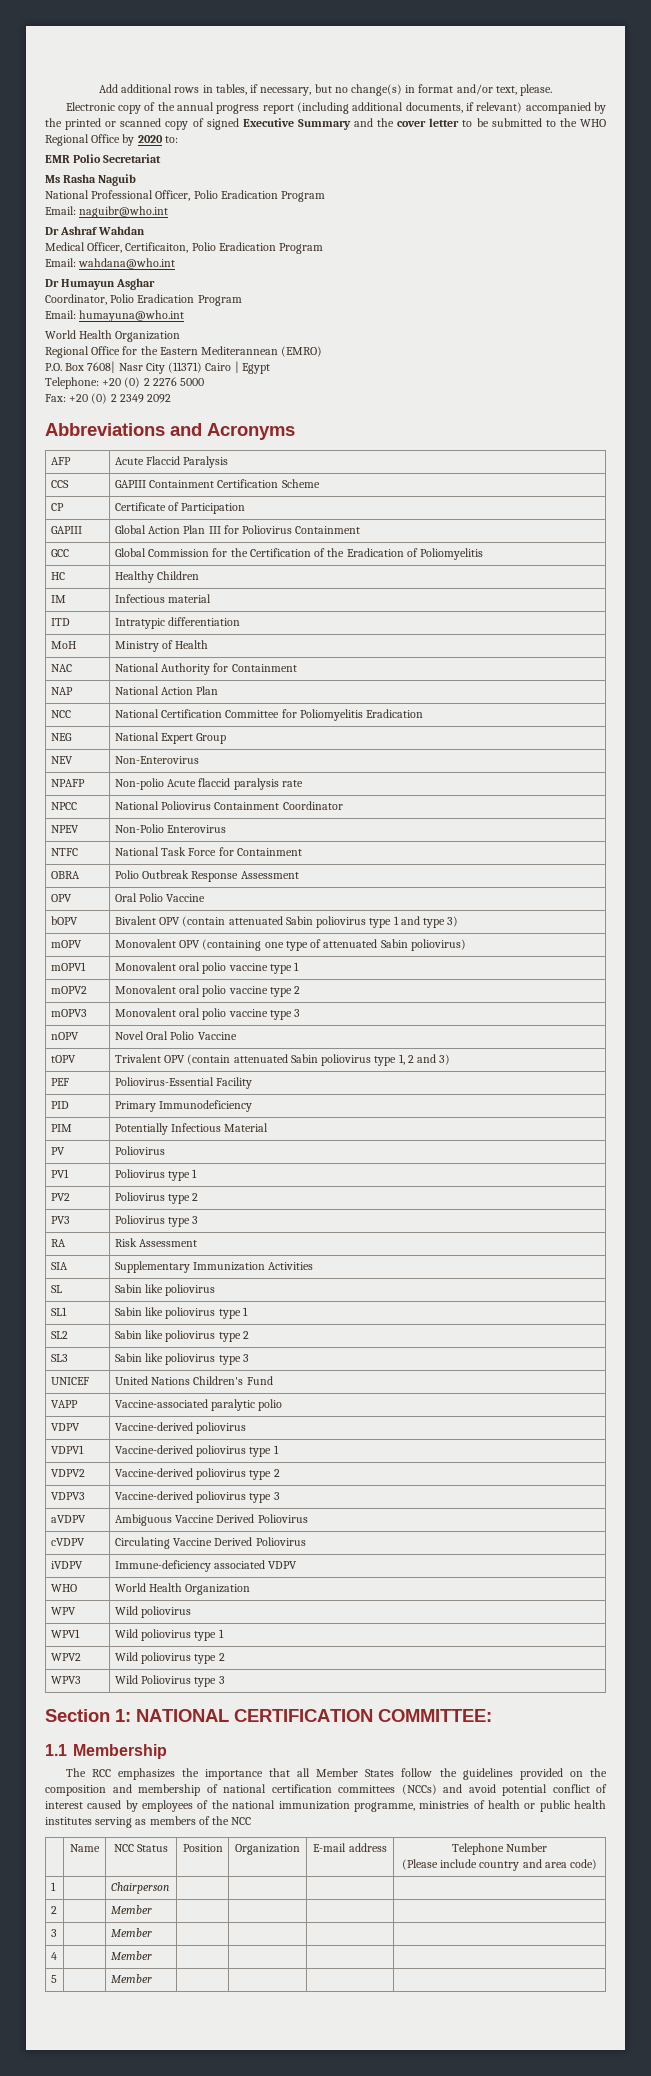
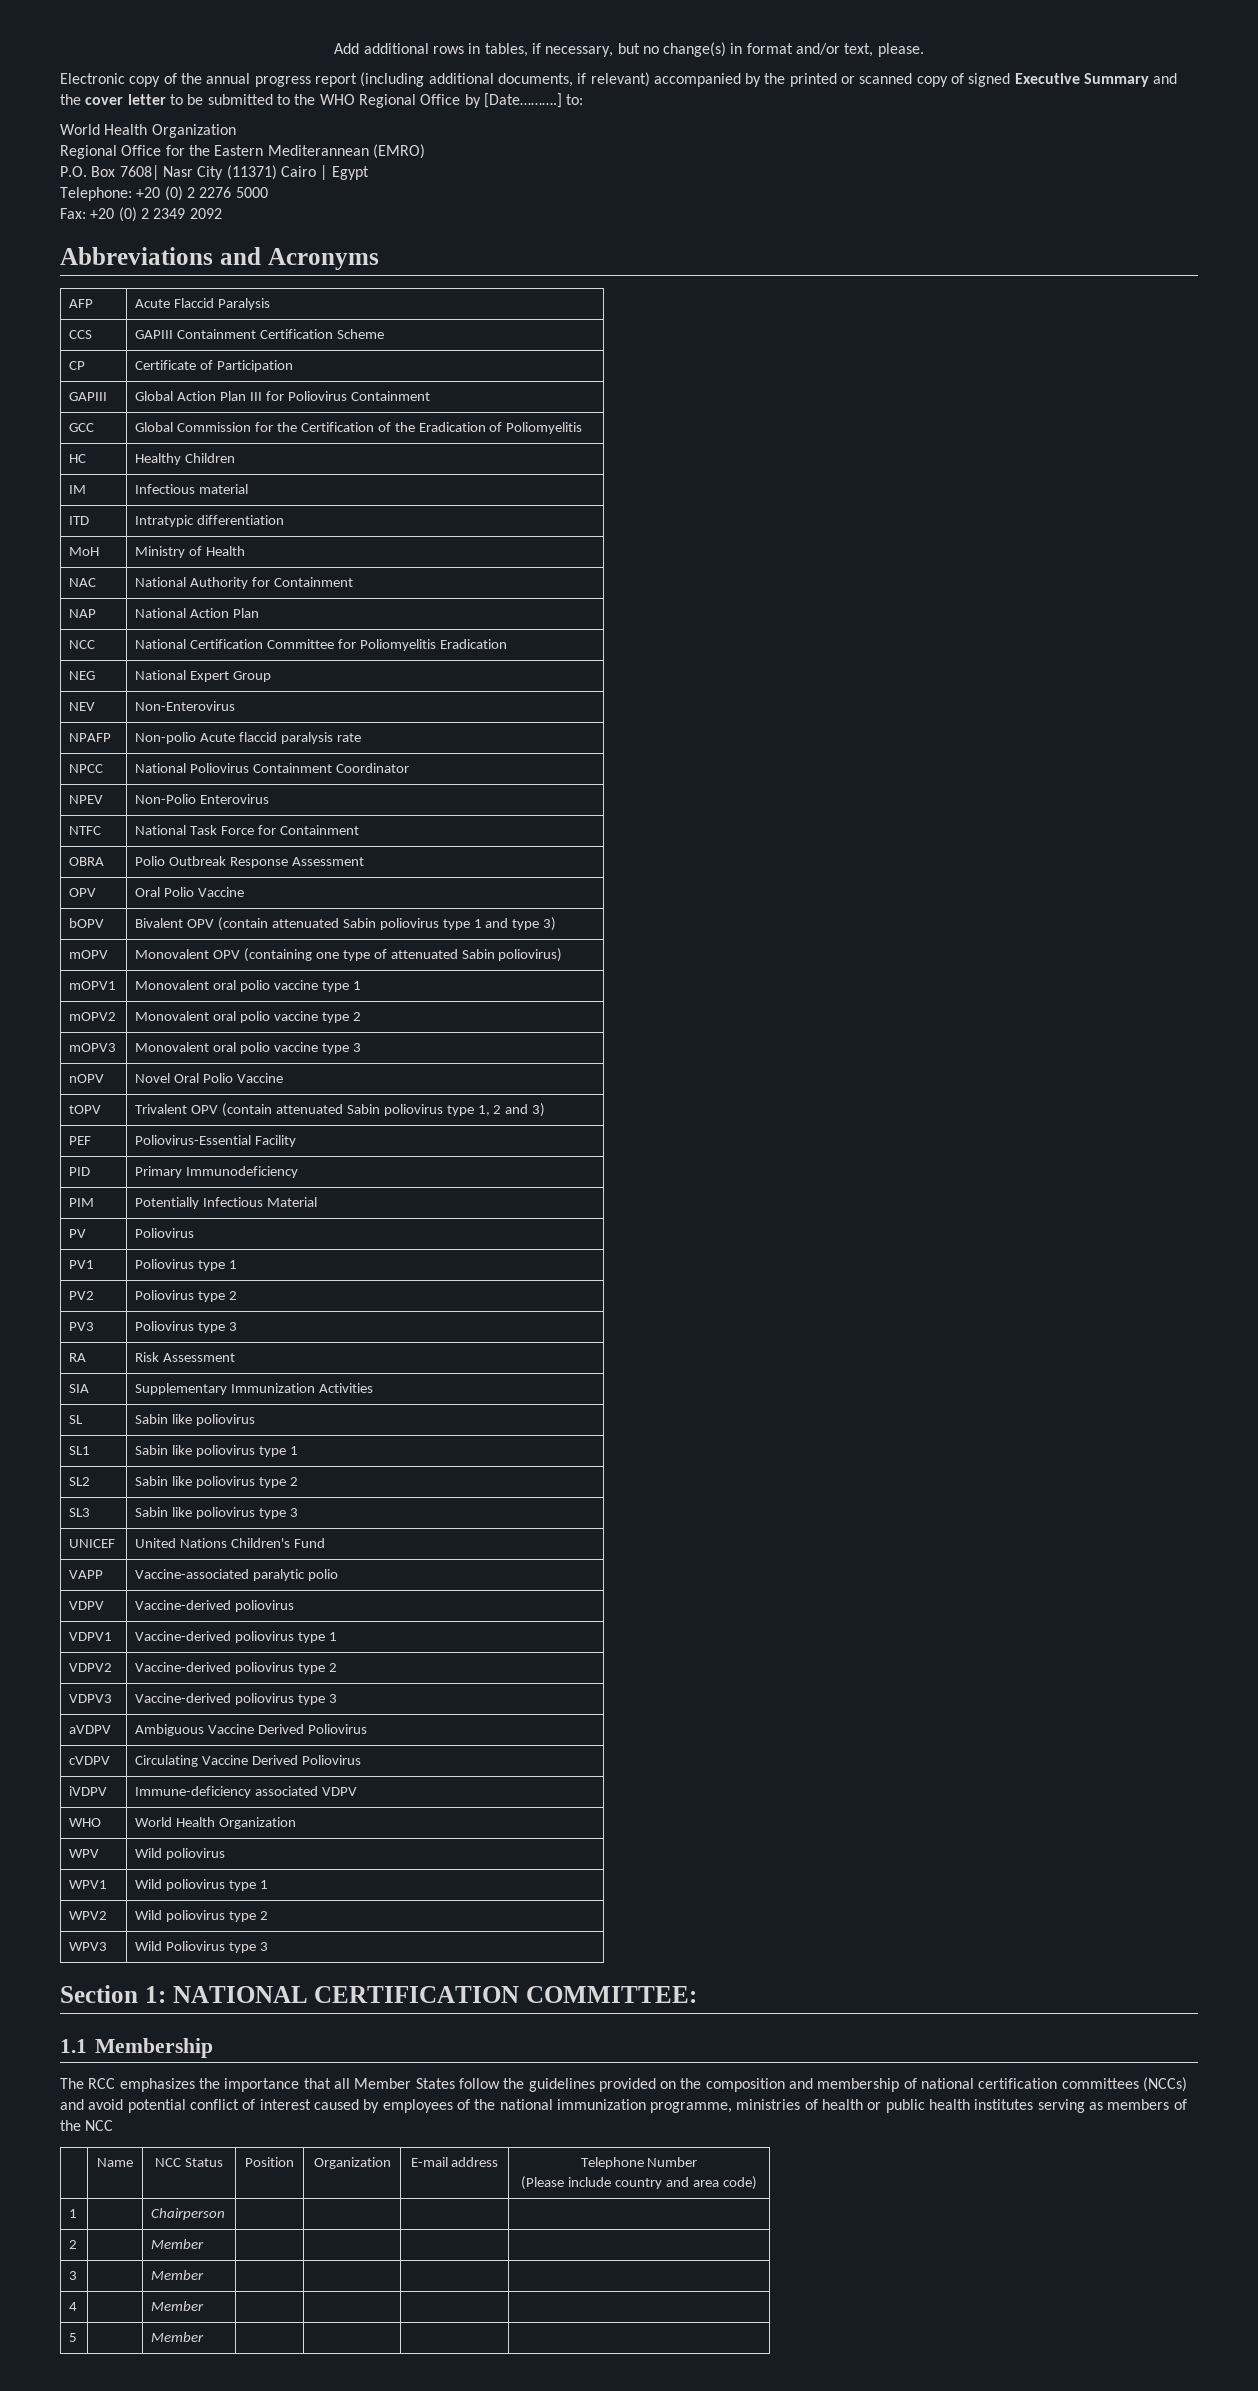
- Electronic copy of the annual progress report (including additional documents, if relevant) accompanied by the printed or scanned copy of signed Executive Summary and the cover letter to be submitted to the WHO Regional Office by 2020 to:
+ Electronic copy of the annual progress report (including additional documents, if relevant) accompanied by the printed or scanned copy of signed Executive Summary and the cover letter to be submitted to the WHO Regional Office by [Date……….] to:
- EMR Polio Secretariat
- Ms Rasha Naguib
- National Professional Officer, Polio Eradication Program
- Email: naguibr@who.int
- Dr Ashraf Wahdan
- Medical Officer, Certificaiton, Polio Eradication Program
- Email: wahdana@who.int
- Dr Humayun Asghar
- Coordinator, Polio Eradication Program
- Email: humayuna@who.int

